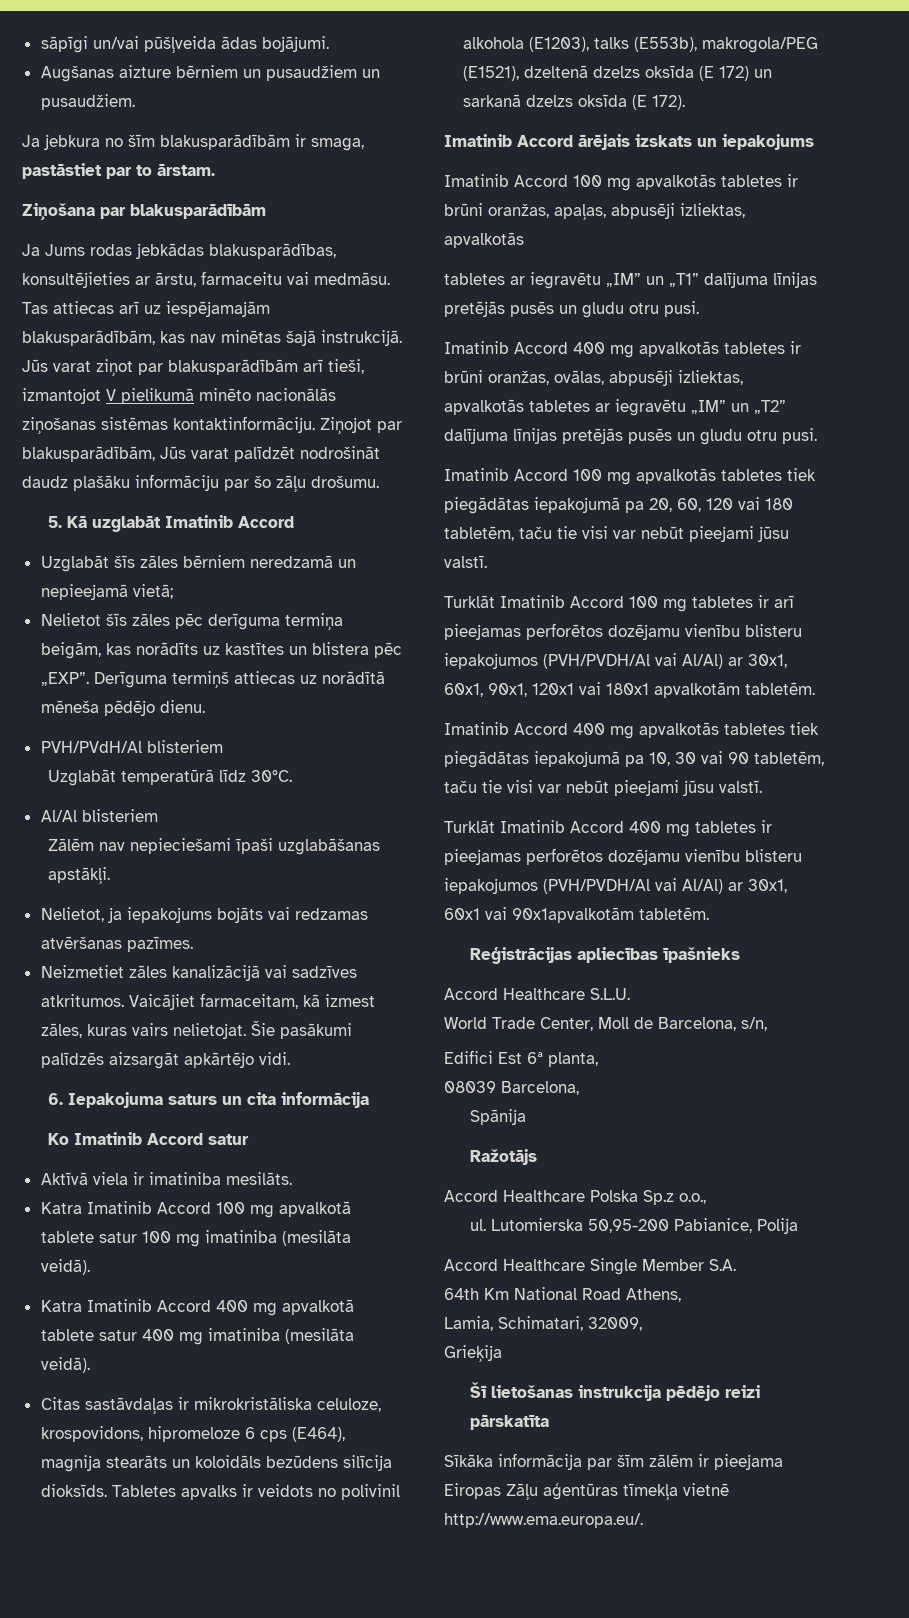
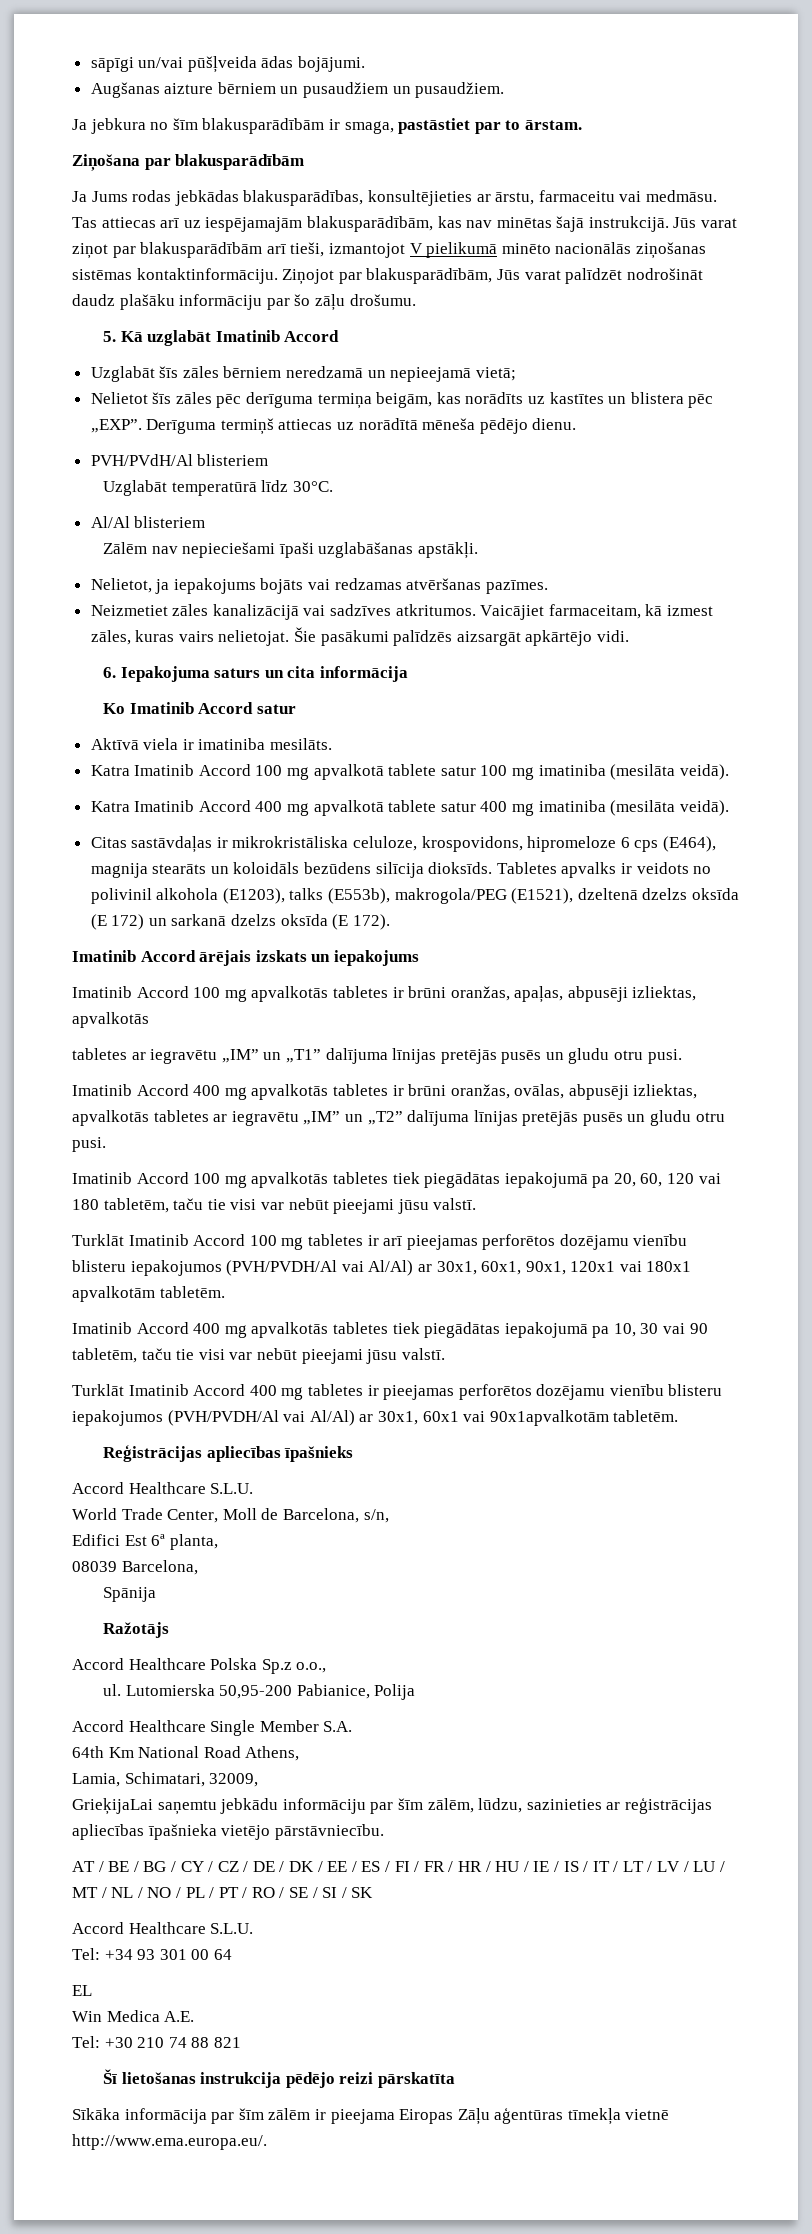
- Grieķija
+ GrieķijaLai saņemtu jebkādu informāciju par šīm zālēm, lūdzu, sazinieties ar reģistrācijas apliecības īpašnieka vietējo pārstāvniecību.
+ AT / BE / BG / CY / CZ / DE / DK / EE / ES / FI / FR / HR / HU / IE / IS / IT / LT / LV / LU / MT / NL / NO / PL / PT / RO / SE / SI / SK
+ Accord Healthcare S.L.U.
+ Tel: +34 93 301 00 64
+ EL
+ Win Medica Α.Ε.
+ Τel: +30 210 74 88 821

